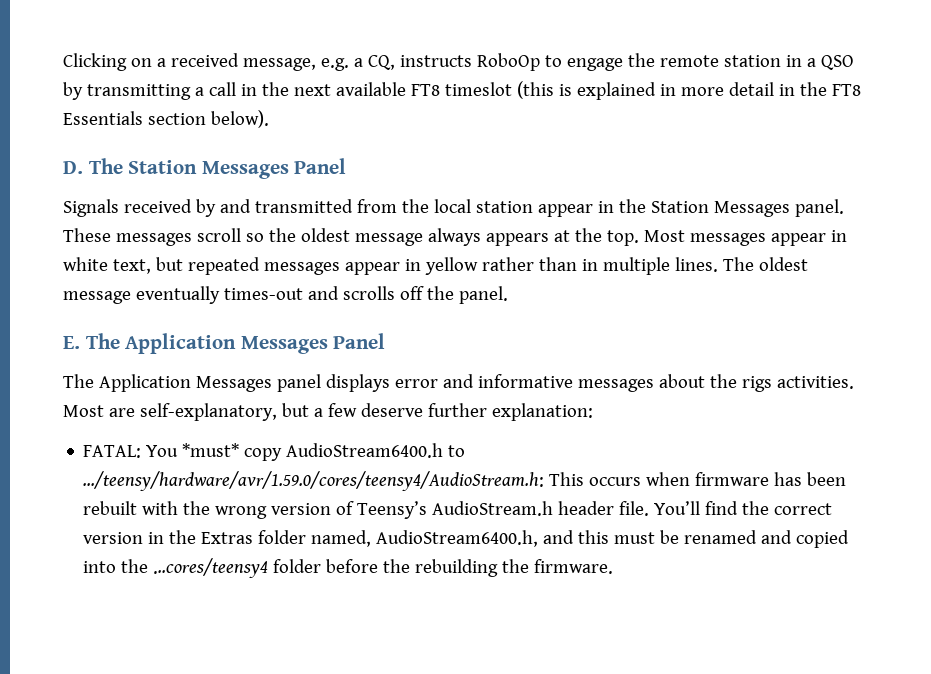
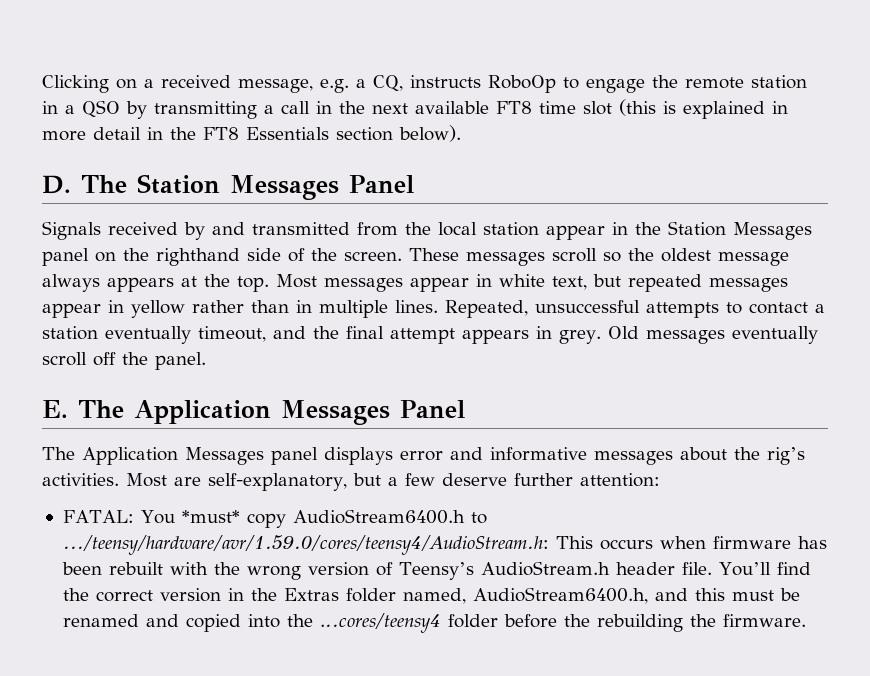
- Clicking on a received message, e.g. a CQ, instructs RoboOp to engage the remote station in a QSO by transmitting a call in the next available FT8 timeslot (this is explained in more detail in the FT8 Essentials section below).
+ Clicking on a received message, e.g. a CQ, instructs RoboOp to engage the remote station in a QSO by transmitting a call in the next available FT8 time slot (this is explained in more detail in the FT8 Essentials section below).
- Signals received by and transmitted from the local station appear in the Station Messages panel.
+ Signals received by and transmitted from the local station appear in the Station Messages panel on the righthand side of the screen.
- The oldest message eventually times-out and scrolls off the panel.
+ Repeated, unsuccessful attempts to contact a station eventually timeout, and the final attempt appears in grey. Old messages eventually scroll off the panel.
- The Application Messages panel displays error and informative messages about the rigs activities.
+ The Application Messages panel displays error and informative messages about the rig’s activities.
- Most are self-explanatory, but a few deserve further explanation:
+ Most are self-explanatory, but a few deserve further attention:

